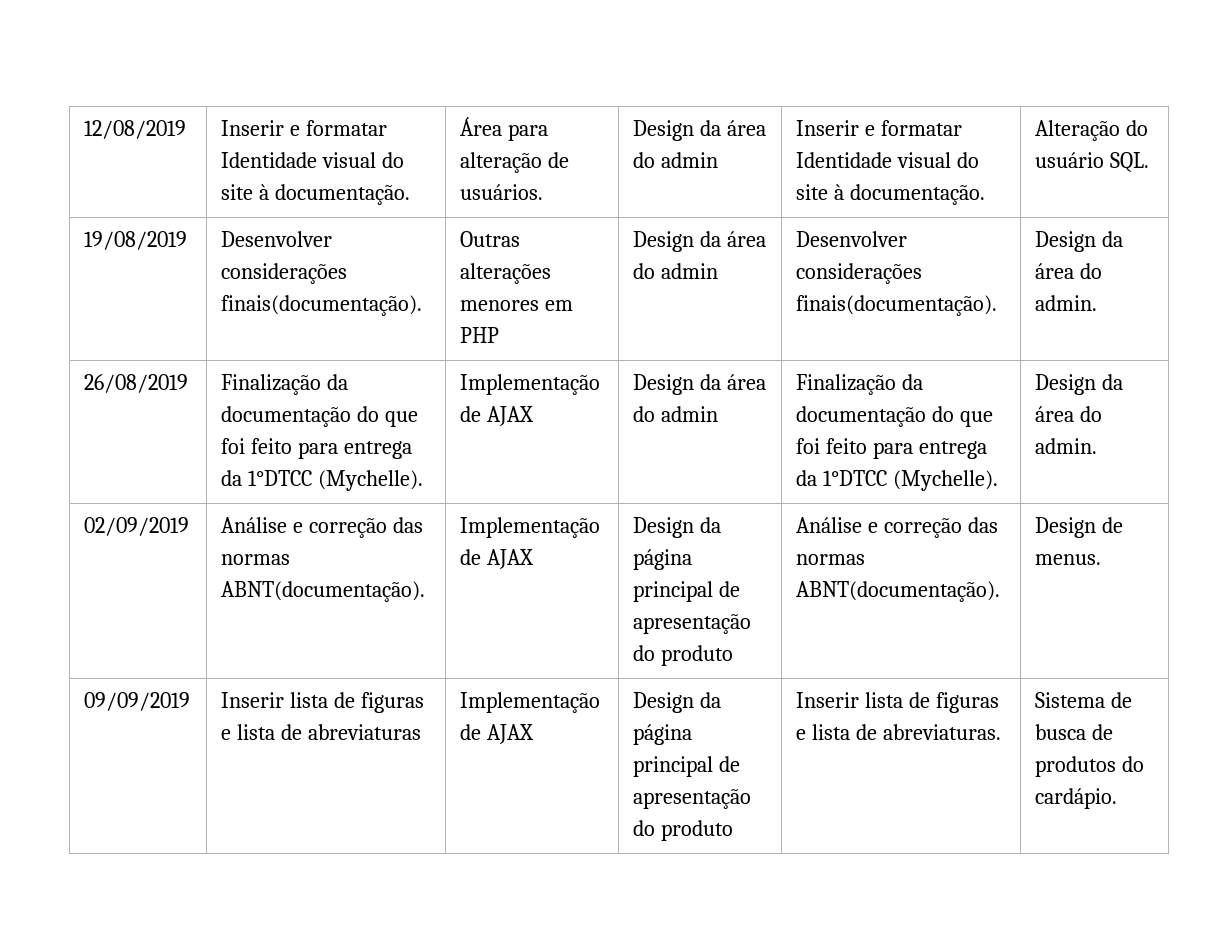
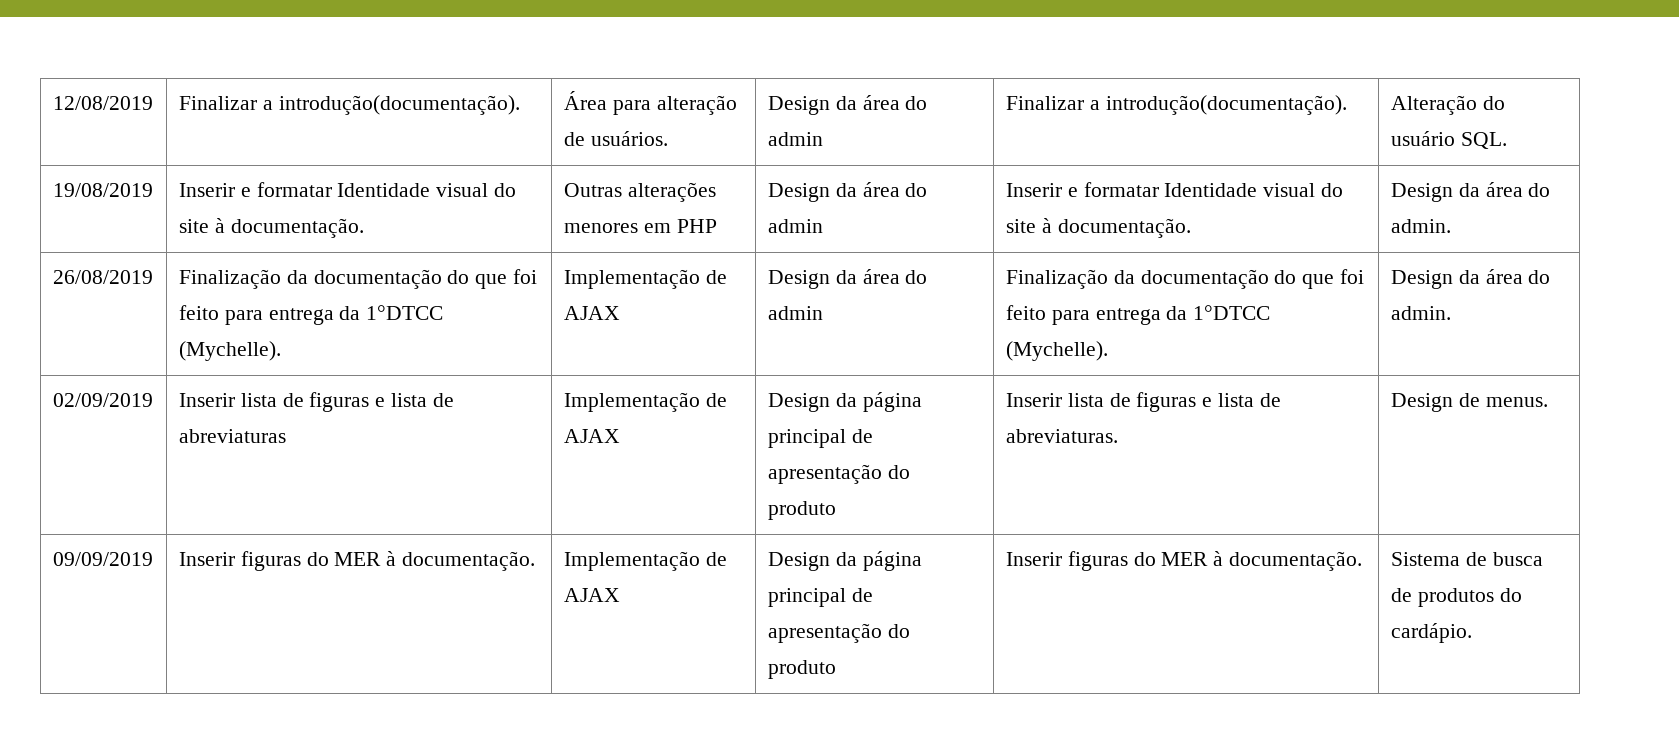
- 12/08/2019 | Inserir e formatar Identidade visual do site à documentação. | Área para alteração de usuários. | Design da área do admin | Inserir e formatar Identidade visual do site à documentação. | Alteração do usuário SQL.
- 19/08/2019 | Desenvolver considerações finais(documentação). | Outras alterações menores em PHP | Design da área do admin | Desenvolver considerações finais(documentação). | Design da área do admin.
+ 12/08/2019 | Finalizar a introdução(documentação). | Área para alteração de usuários. | Design da área do admin | Finalizar a introdução(documentação). | Alteração do usuário SQL.
+ 19/08/2019 | Inserir e formatar Identidade visual do site à documentação. | Outras alterações menores em PHP | Design da área do admin | Inserir e formatar Identidade visual do site à documentação. | Design da área do admin.
- 02/09/2019 | Análise e correção das normas ABNT(documentação). | Implementação de AJAX | Design da página principal de apresentação do produto | Análise e correção das normas ABNT(documentação). | Design de menus.
- 09/09/2019 | Inserir lista de figuras e lista de abreviaturas | Implementação de AJAX | Design da página principal de apresentação do produto | Inserir lista de figuras e lista de abreviaturas. | Sistema de busca de produtos do cardápio.
+ 02/09/2019 | Inserir lista de figuras e lista de abreviaturas | Implementação de AJAX | Design da página principal de apresentação do produto | Inserir lista de figuras e lista de abreviaturas. | Design de menus.
+ 09/09/2019 | Inserir figuras do MER à documentação. | Implementação de AJAX | Design da página principal de apresentação do produto | Inserir figuras do MER à documentação. | Sistema de busca de produtos do cardápio.

